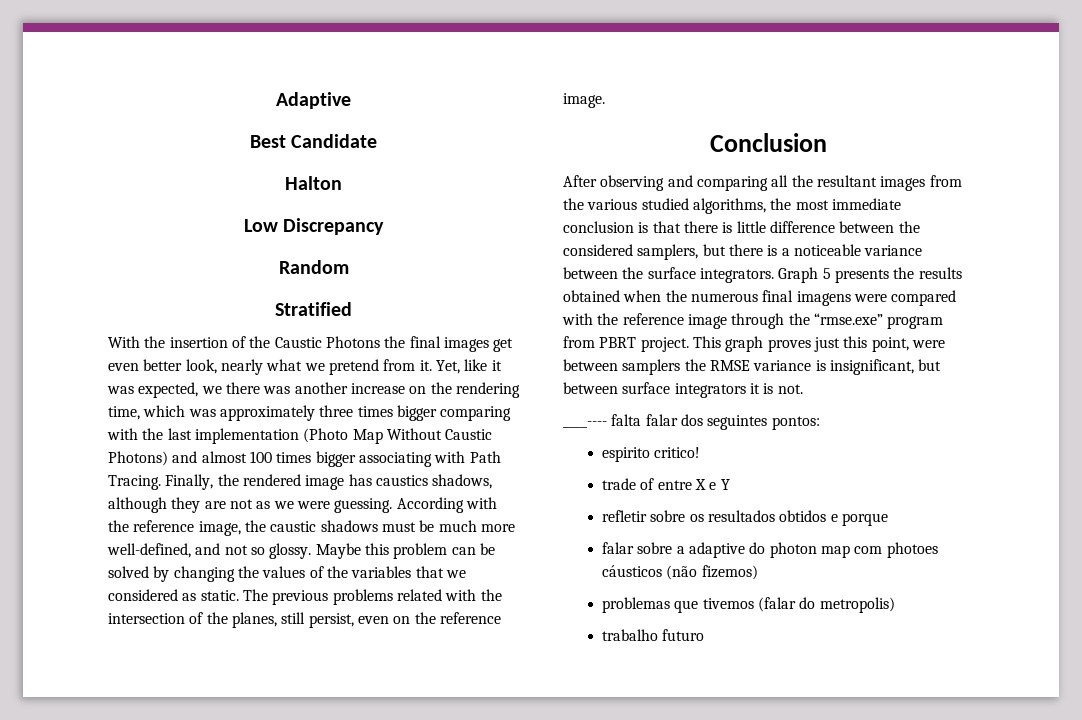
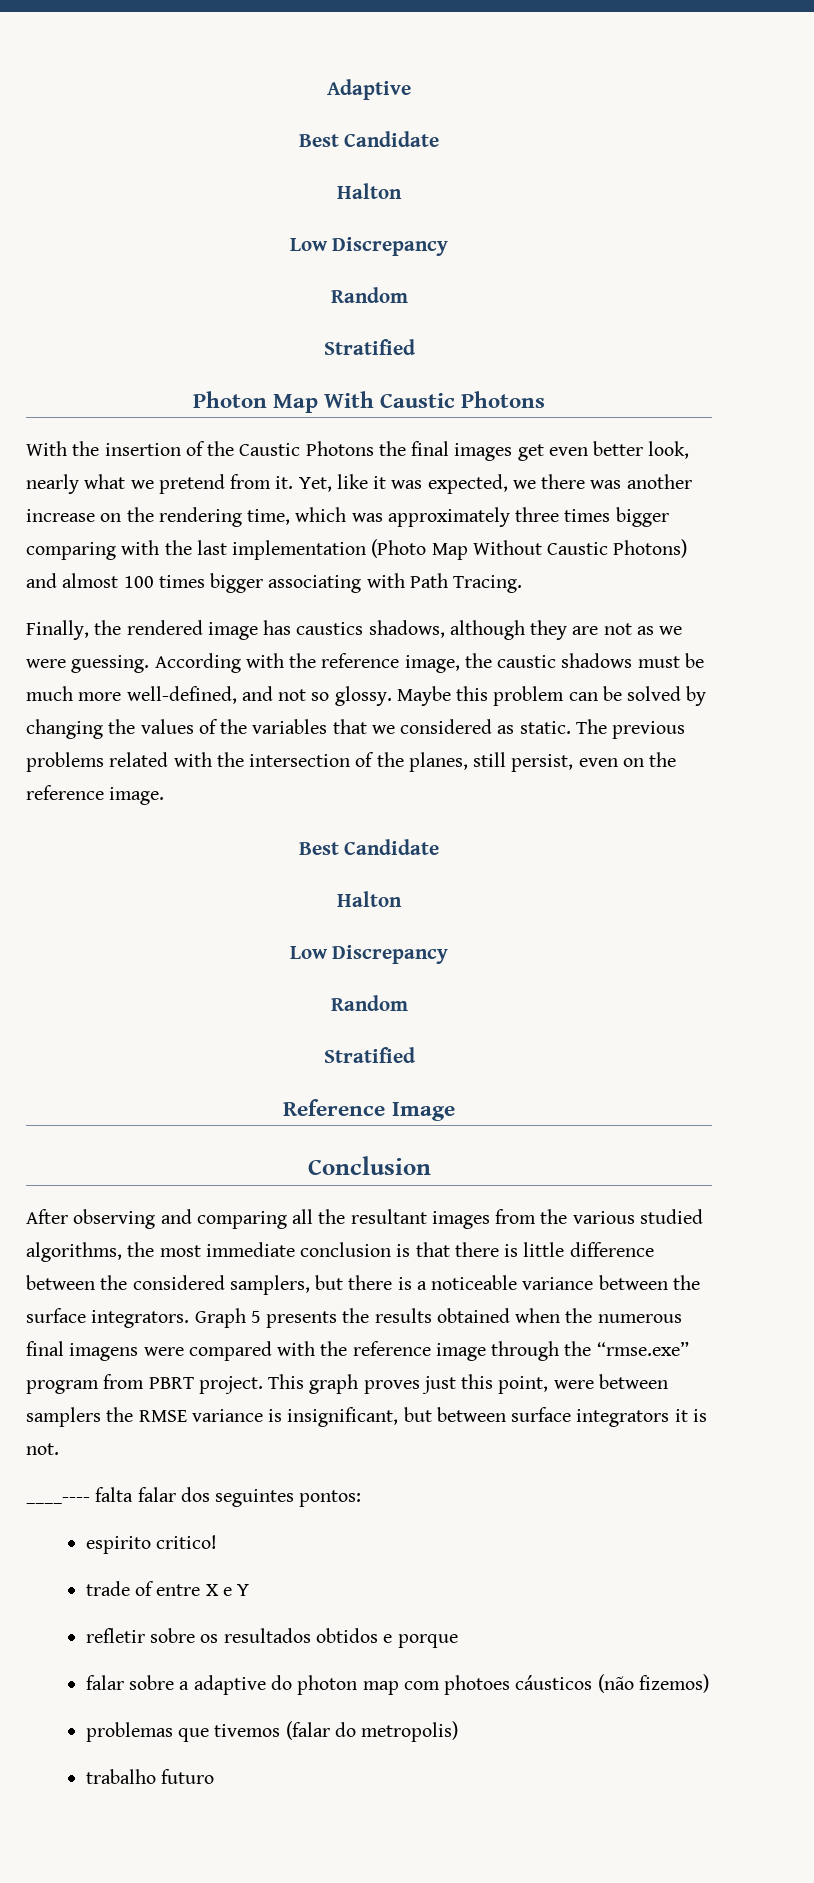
+ Photon Map With Caustic Photons
- Yet, like it was expected, we there was another increase on the rendering time, which was approximately three times bigger comparing with the last implementation (Photo Map Without Caustic Photons) and almost 100 times bigger associating with Path Tracing. Finally, the rendered image has caustics shadows, although they are not as we were guessing.
+ Yet, like it was expected, we there was another increase on the rendering time, which was approximately three times bigger comparing with the last implementation (Photo Map Without Caustic Photons) and almost 100 times bigger associating with Path Tracing.
+ Finally, the rendered image has caustics shadows, although they are not as we were guessing.
  The previous problems related with the intersection of the planes, still persist, even on the reference image.
+ Best Candidate
+ Halton
+ Low Discrepancy
+ Random
+ Stratified
+ Reference Image

